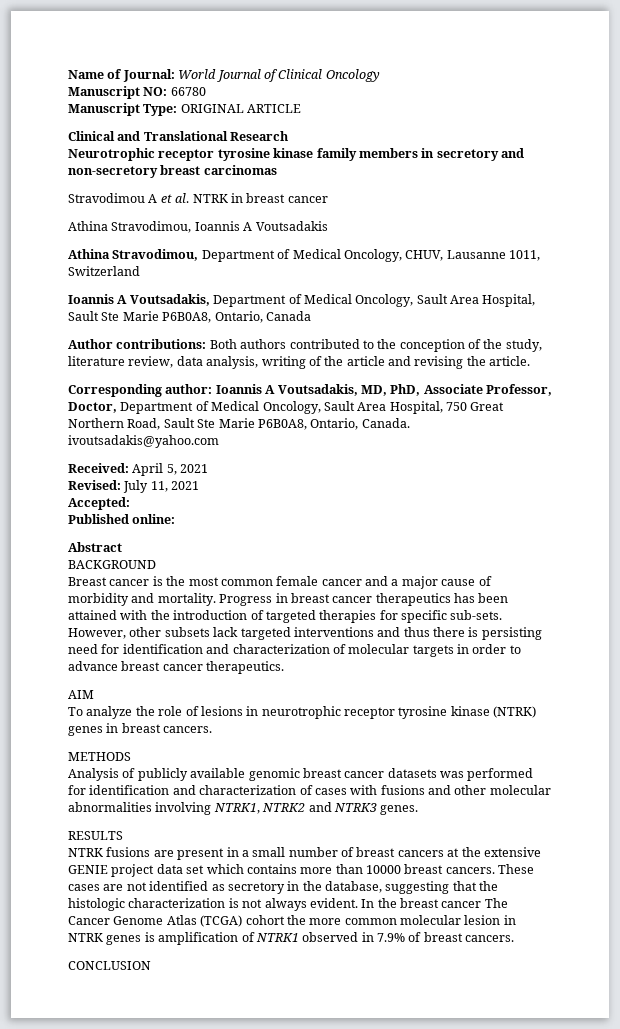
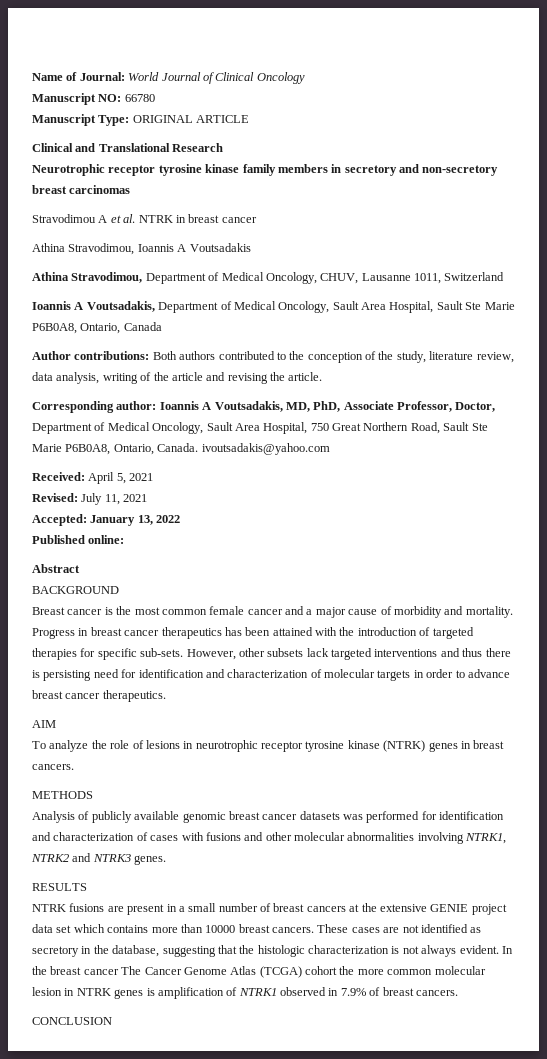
- Accepted:
+ Accepted: January 13, 2022

